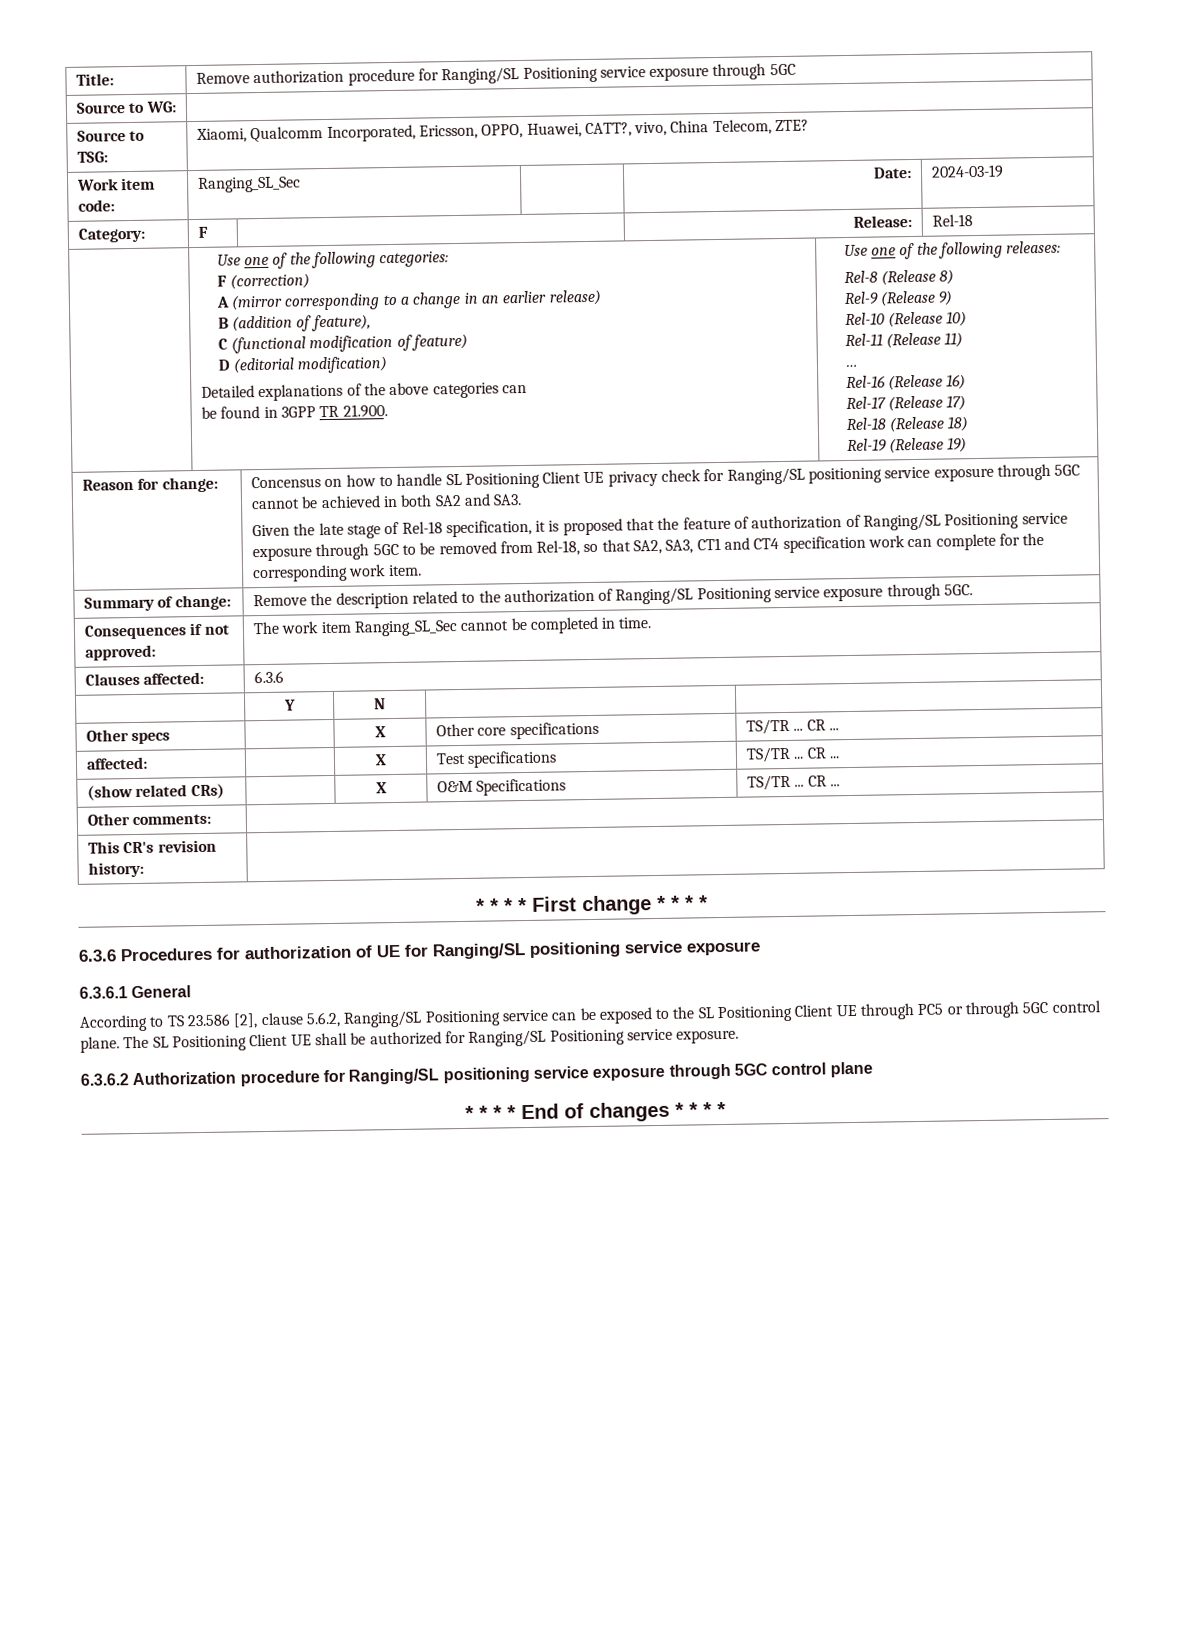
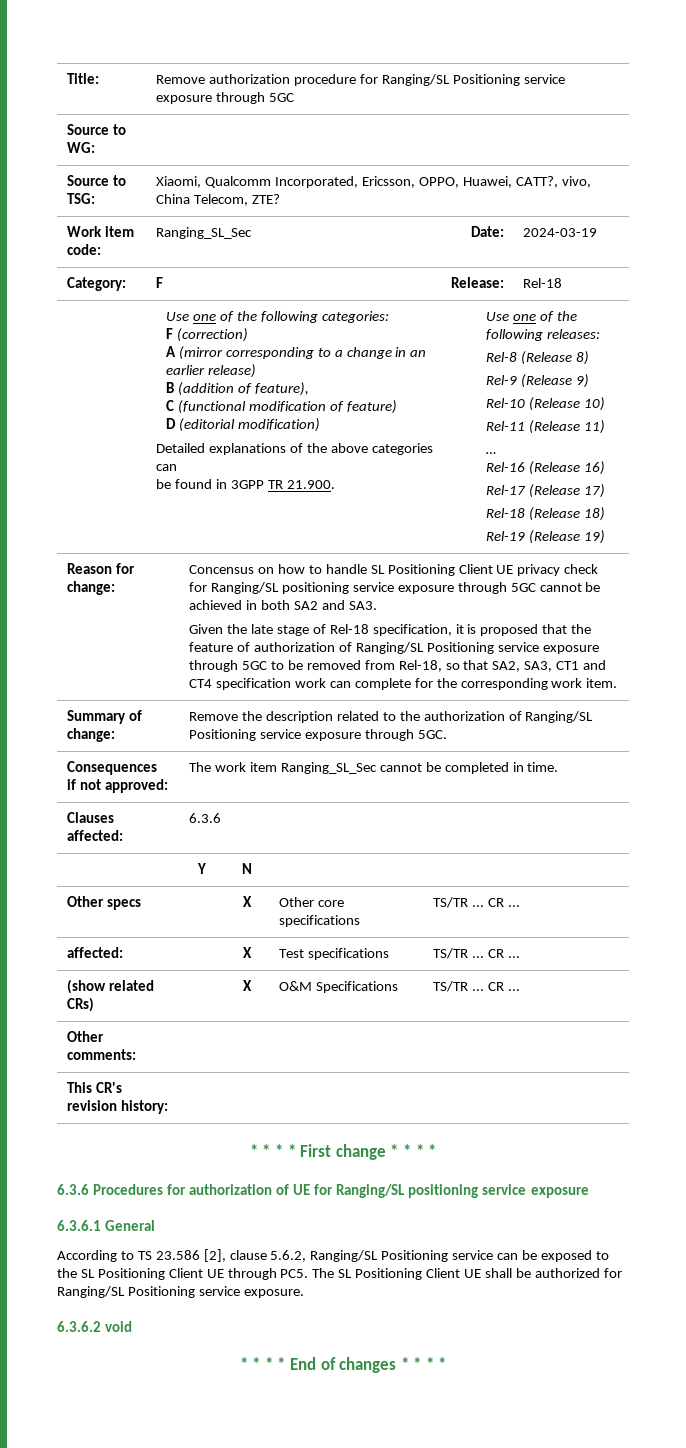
- According to TS 23.586 [2], clause 5.6.2, Ranging/SL Positioning service can be exposed to the SL Positioning Client UE through PC5 or through 5GC control plane. The SL Positioning Client UE shall be authorized for Ranging/SL Positioning service exposure.
+ According to TS 23.586 [2], clause 5.6.2, Ranging/SL Positioning service can be exposed to the SL Positioning Client UE through PC5. The SL Positioning Client UE shall be authorized for Ranging/SL Positioning service exposure.
- 6.3.6.2 Authorization procedure for Ranging/SL positioning service exposure through 5GC control plane
+ 6.3.6.2 void

